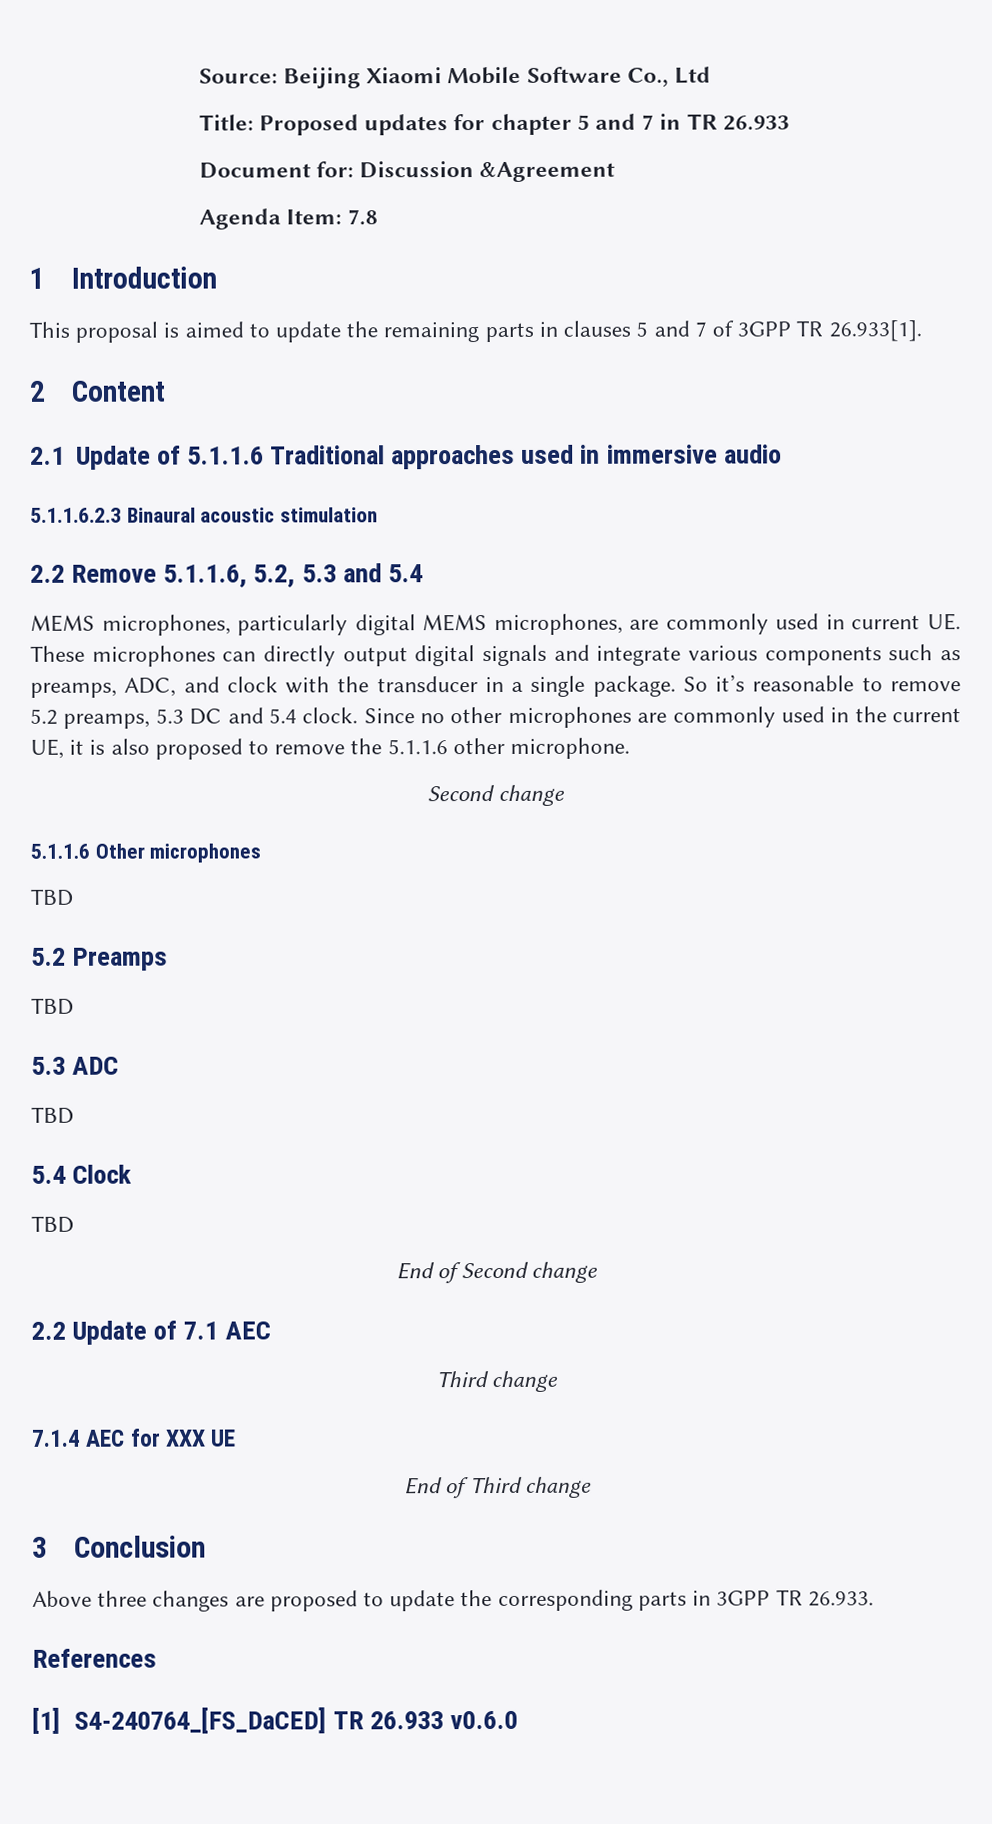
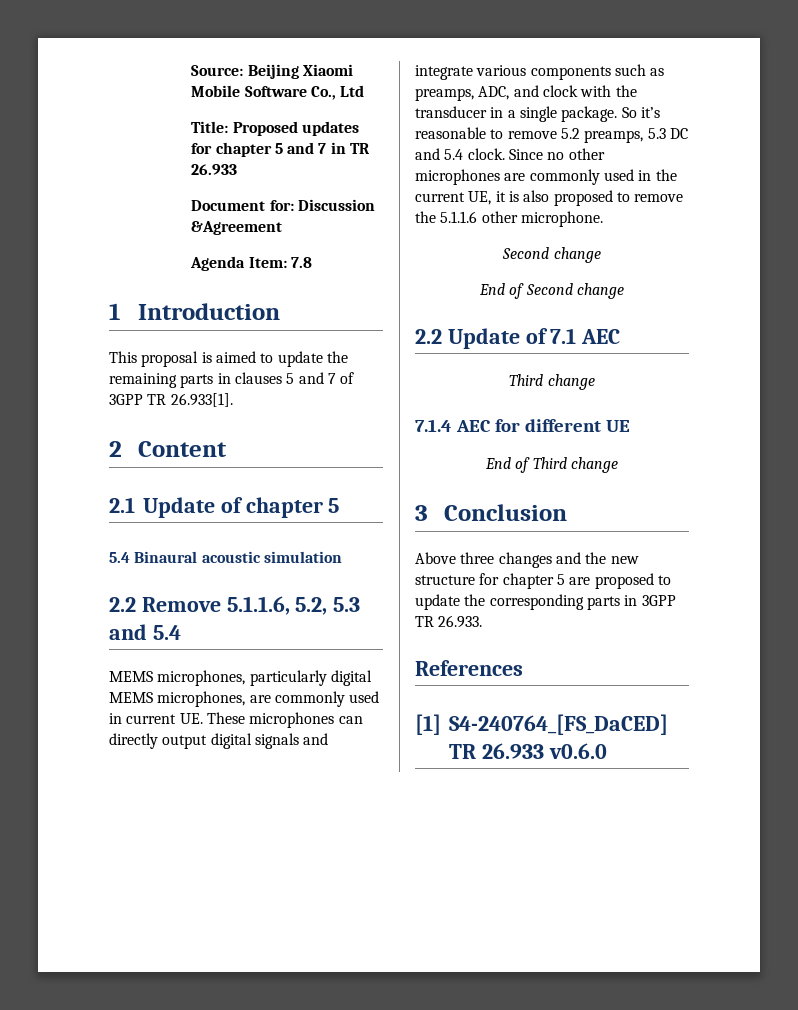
- 2.1 Update of 5.1.1.6 Traditional approaches used in immersive audio
- 5.1.1.6.2.3 Binaural acoustic stimulation
+ 2.1 Update of chapter 5
+ 5.4 Binaural acoustic simulation
- 5.1.1.6 Other microphones
- TBD
- 5.2 Preamps
- TBD
- 5.3 ADC
- TBD
- 5.4 Clock
- TBD
- 7.1.4 AEC for XXX UE
+ 7.1.4 AEC for different UE
- Above three changes are proposed to update the corresponding parts in 3GPP TR 26.933.
+ Above three changes and the new structure for chapter 5 are proposed to update the corresponding parts in 3GPP TR 26.933.

